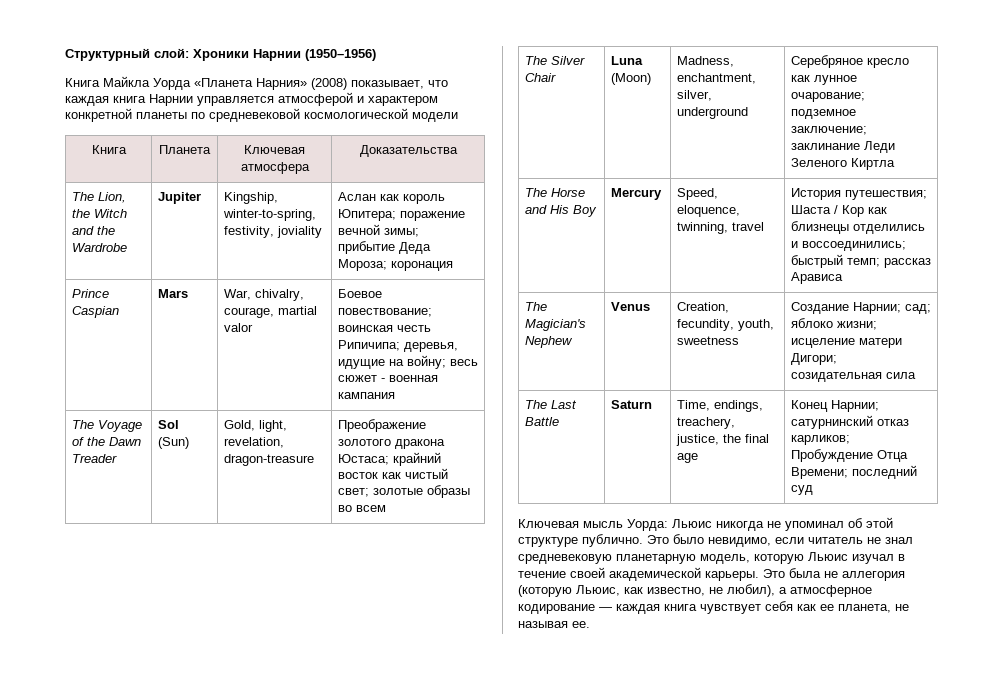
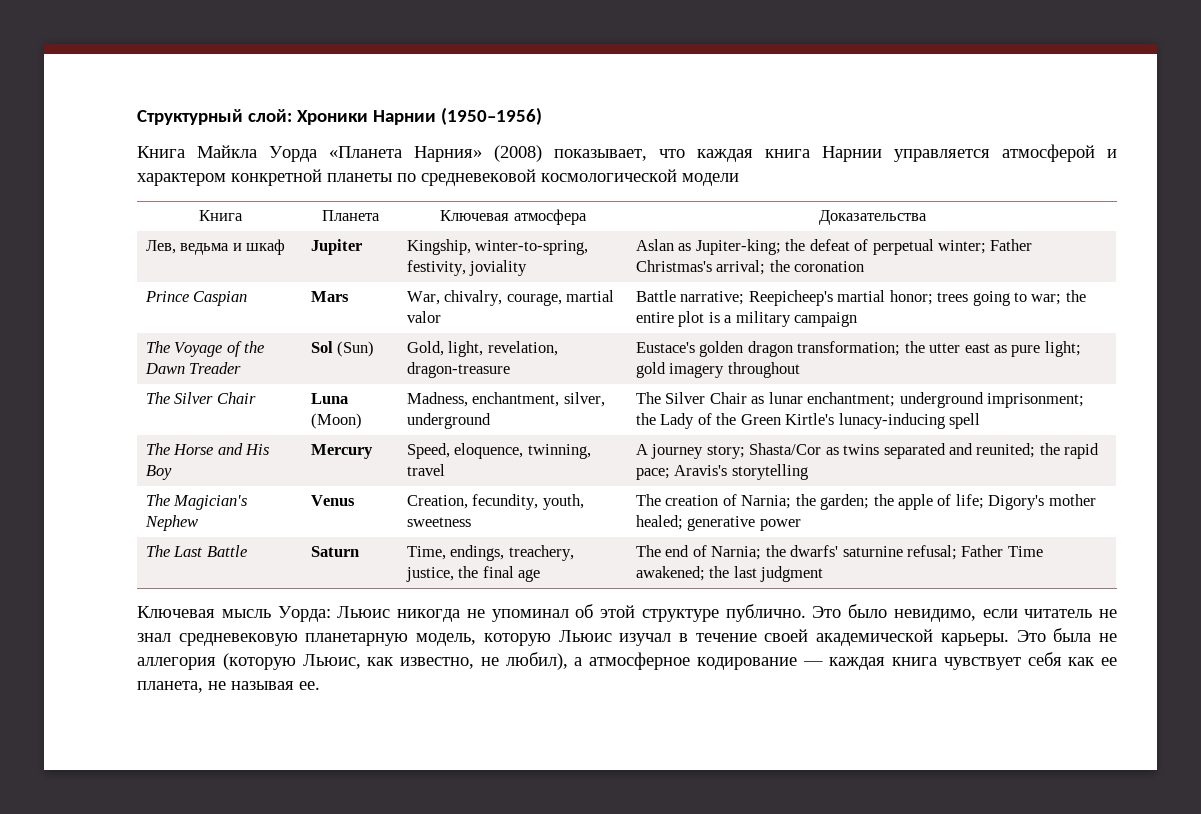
- The Lion, the Witch and the Wardrobe | Jupiter | Kingship, winter-to-spring, festivity, joviality | Аслан как король Юпитера; поражение вечной зимы; прибытие Деда Мороза; коронация
+ Лев, ведьма и шкаф | Jupiter | Kingship, winter-to-spring, festivity, joviality | Aslan as Jupiter-king; the defeat of perpetual winter; Father Christmas's arrival; the coronation
- Prince Caspian | Mars | War, chivalry, courage, martial valor | Боевое повествование; воинская честь Рипичипа; деревья, идущие на войну; весь сюжет - военная кампания
+ Prince Caspian | Mars | War, chivalry, courage, martial valor | Battle narrative; Reepicheep's martial honor; trees going to war; the entire plot is a military campaign
- The Voyage of the Dawn Treader | Sol (Sun) | Gold, light, revelation, dragon-treasure | Преображение золотого дракона Юстаса; крайний восток как чистый свет; золотые образы во всем
+ The Voyage of the Dawn Treader | Sol (Sun) | Gold, light, revelation, dragon-treasure | Eustace's golden dragon transformation; the utter east as pure light; gold imagery throughout
- The Silver Chair | Luna (Moon) | Madness, enchantment, silver, underground | Серебряное кресло как лунное очарование; подземное заключение; заклинание Леди Зеленого Киртла
+ The Silver Chair | Luna (Moon) | Madness, enchantment, silver, underground | The Silver Chair as lunar enchantment; underground imprisonment; the Lady of the Green Kirtle's lunacy-inducing spell
- The Horse and His Boy | Mercury | Speed, eloquence, twinning, travel | История путешествия; Шаста / Кор как близнецы отделились и воссоединились; быстрый темп; рассказ Арависа
+ The Horse and His Boy | Mercury | Speed, eloquence, twinning, travel | A journey story; Shasta/Cor as twins separated and reunited; the rapid pace; Aravis's storytelling
- The Magician's Nephew | Venus | Creation, fecundity, youth, sweetness | Создание Нарнии; сад; яблоко жизни; исцеление матери Дигори; созидательная сила
+ The Magician's Nephew | Venus | Creation, fecundity, youth, sweetness | The creation of Narnia; the garden; the apple of life; Digory's mother healed; generative power
- The Last Battle | Saturn | Time, endings, treachery, justice, the final age | Конец Нарнии; сатурнинский отказ карликов; Пробуждение Отца Времени; последний суд
+ The Last Battle | Saturn | Time, endings, treachery, justice, the final age | The end of Narnia; the dwarfs' saturnine refusal; Father Time awakened; the last judgment

